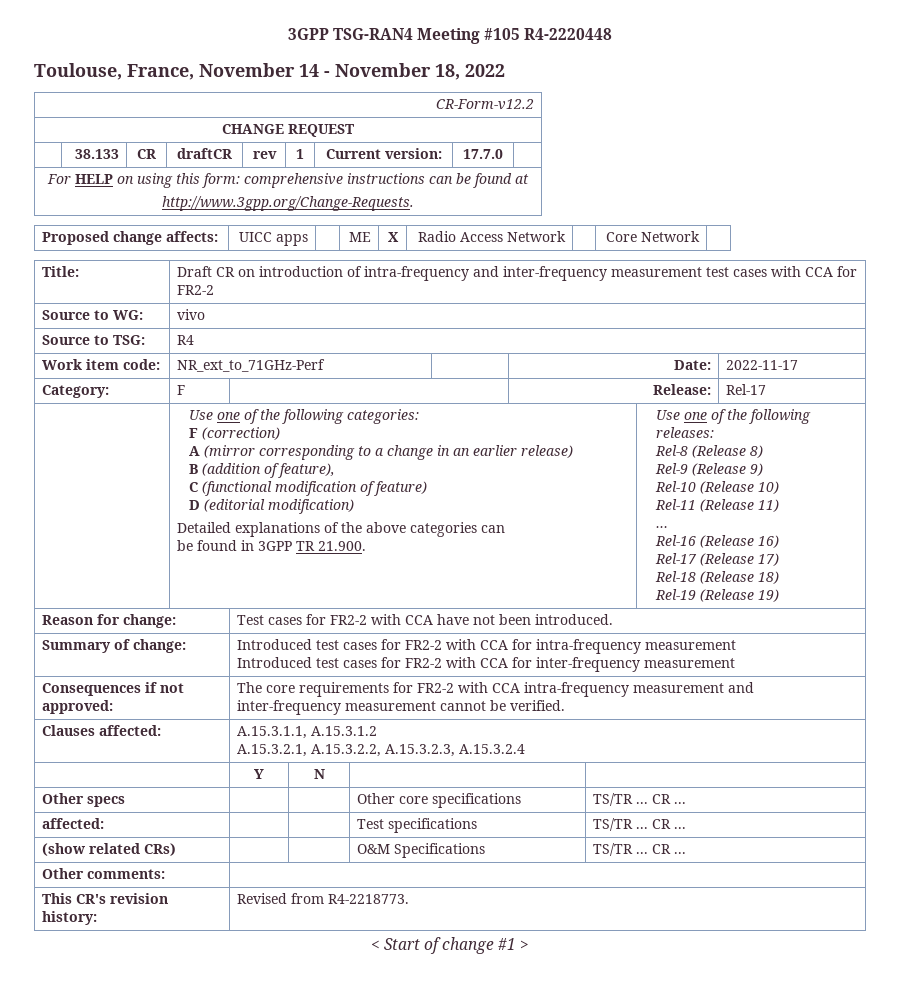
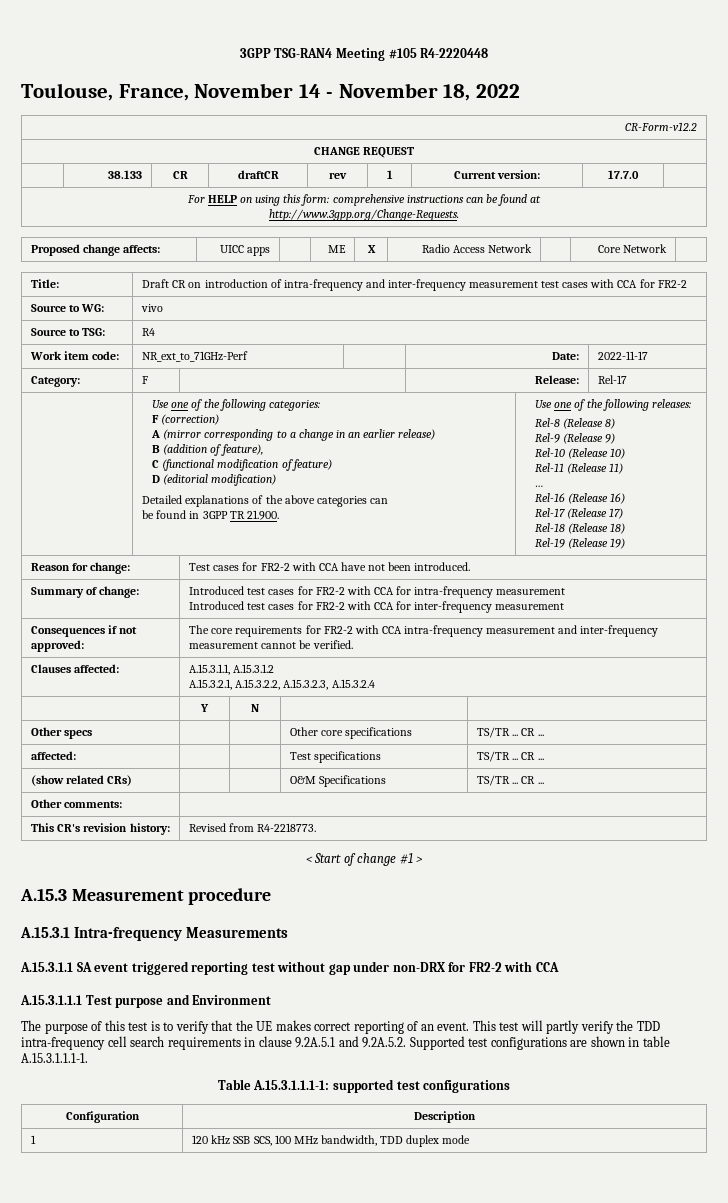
+ A.15.3 Measurement procedure
+ A.15.3.1 Intra-frequency Measurements
+ A.15.3.1.1 SA event triggered reporting test without gap under non-DRX for FR2-2 with CCA
+ A.15.3.1.1.1 Test purpose and Environment
+ The purpose of this test is to verify that the UE makes correct reporting of an event. This test will partly verify the TDD intra-frequency cell search requirements in clause 9.2A.5.1 and 9.2A.5.2. Supported test configurations are shown in table A.15.3.1.1.1-1.
+ Table A.15.3.1.1.1-1: supported test configurations
+ Configuration | Description
+ 1 | 120 kHz SSB SCS, 100 MHz bandwidth, TDD duplex mode

